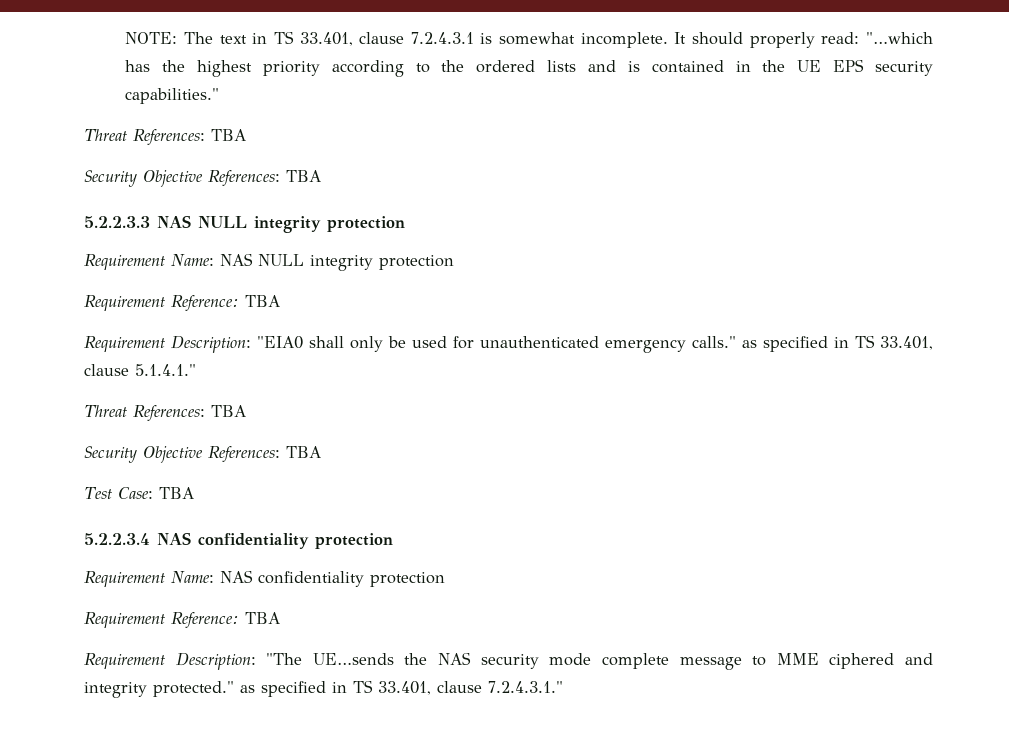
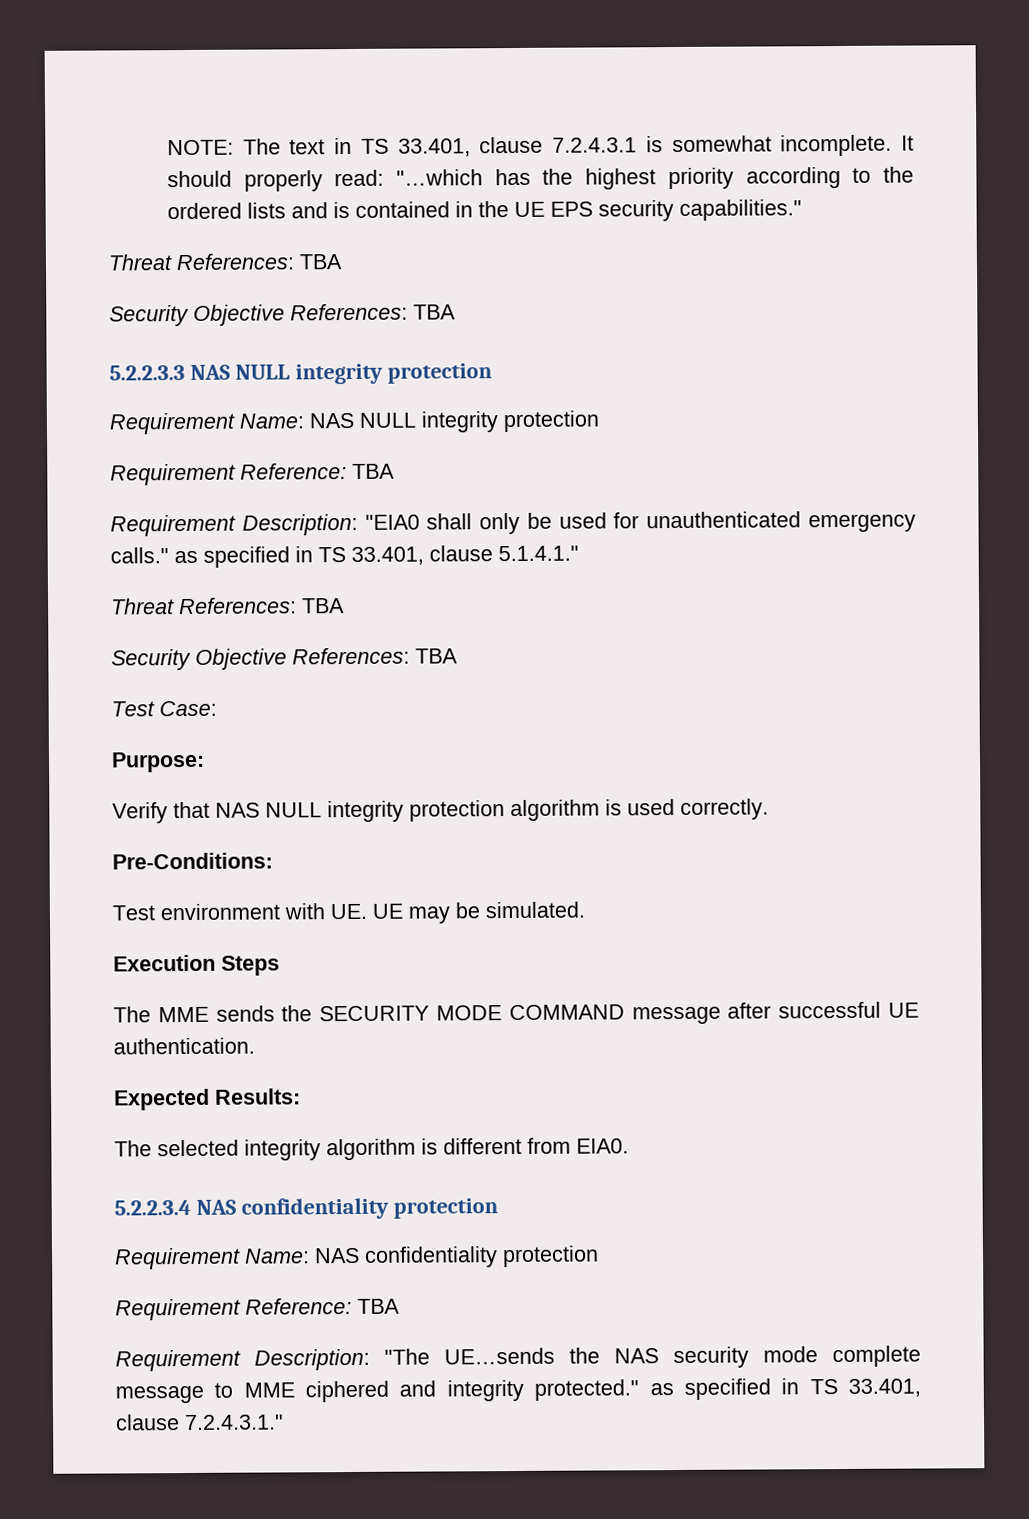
- Test Case: TBA
+ Test Case:
+ Purpose:
+ Verify that NAS NULL integrity protection algorithm is used correctly.
+ Pre-Conditions:
+ Test environment with UE. UE may be simulated.
+ Execution Steps
+ The MME sends the SECURITY MODE COMMAND message after successful UE authentication.
+ Expected Results:
+ The selected integrity algorithm is different from EIA0.

